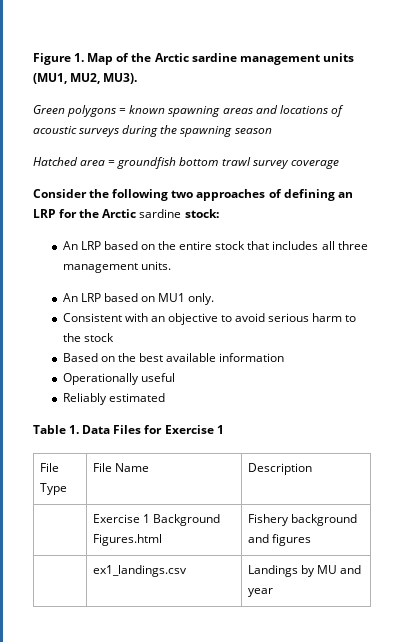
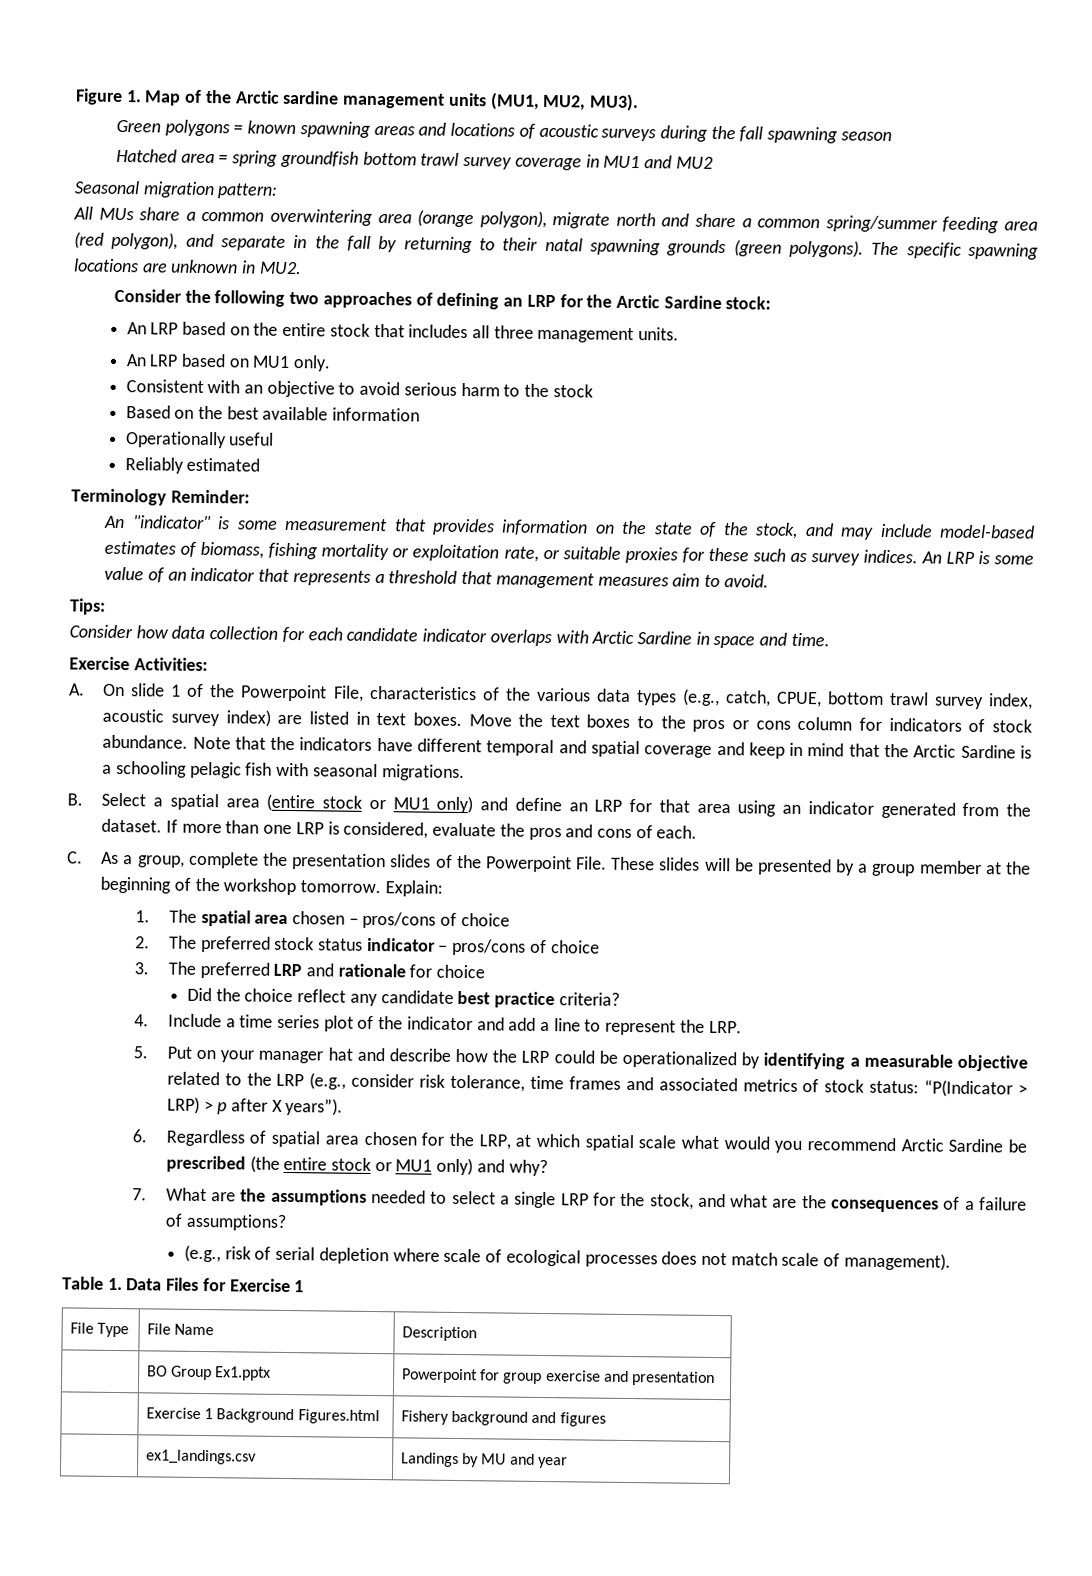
- Green polygons = known spawning areas and locations of acoustic surveys during the spawning season
+ Green polygons = known spawning areas and locations of acoustic surveys during the fall spawning season
- Hatched area = groundfish bottom trawl survey coverage
+ Hatched area = spring groundfish bottom trawl survey coverage in MU1 and MU2
+ Seasonal migration pattern:
+ All MUs share a common overwintering area (orange polygon), migrate north and share a common spring/summer feeding area (red polygon), and separate in the fall by returning to their natal spawning grounds (green polygons). The specific spawning locations are unknown in MU2.
- Consider the following two approaches of defining an LRP for the Arctic sardine stock:
+ Consider the following two approaches of defining an LRP for the Arctic Sardine stock:
+ Terminology Reminder:
+ An "indicator" is some measurement that provides information on the state of the stock, and may include model-based estimates of biomass, fishing mortality or exploitation rate, or suitable proxies for these such as survey indices. An LRP is some value of an indicator that represents a threshold that management measures aim to avoid.
+ Tips:
+ Consider how data collection for each candidate indicator overlaps with Arctic Sardine in space and time.
+ Exercise Activities:
+ A. On slide 1 of the Powerpoint File, characteristics of the various data types (e.g., catch, CPUE, bottom trawl survey index, acoustic survey index) are listed in text boxes. Move the text boxes to the pros or cons column for indicators of stock abundance. Note that the indicators have different temporal and spatial coverage and keep in mind that the Arctic Sardine is a schooling pelagic fish with seasonal migrations.
+ B. Select a spatial area (entire stock or MU1 only) and define an LRP for that area using an indicator generated from the dataset. If more than one LRP is considered, evaluate the pros and cons of each.
+ C. As a group, complete the presentation slides of the Powerpoint File. These slides will be presented by a group member at the beginning of the workshop tomorrow. Explain:
+ 1. The spatial area chosen – pros/cons of choice
+ 2. The preferred stock status indicator – pros/cons of choice
+ 3. The preferred LRP and rationale for choice
+ Did the choice reflect any candidate best practice criteria?
+ 4. Include a time series plot of the indicator and add a line to represent the LRP.
+ 5. Put on your manager hat and describe how the LRP could be operationalized by identifying a measurable objective related to the LRP (e.g., consider risk tolerance, time frames and associated metrics of stock status: “P(Indicator > LRP) > p after X years”).
+ 6. Regardless of spatial area chosen for the LRP, at which spatial scale what would you recommend Arctic Sardine be prescribed (the entire stock or MU1 only) and why?
+ 7. What are the assumptions needed to select a single LRP for the stock, and what are the consequences of a failure of assumptions?
+ (e.g., risk of serial depletion where scale of ecological processes does not match scale of management).
+ | BO Group Ex1.pptx | Powerpoint for group exercise and presentation

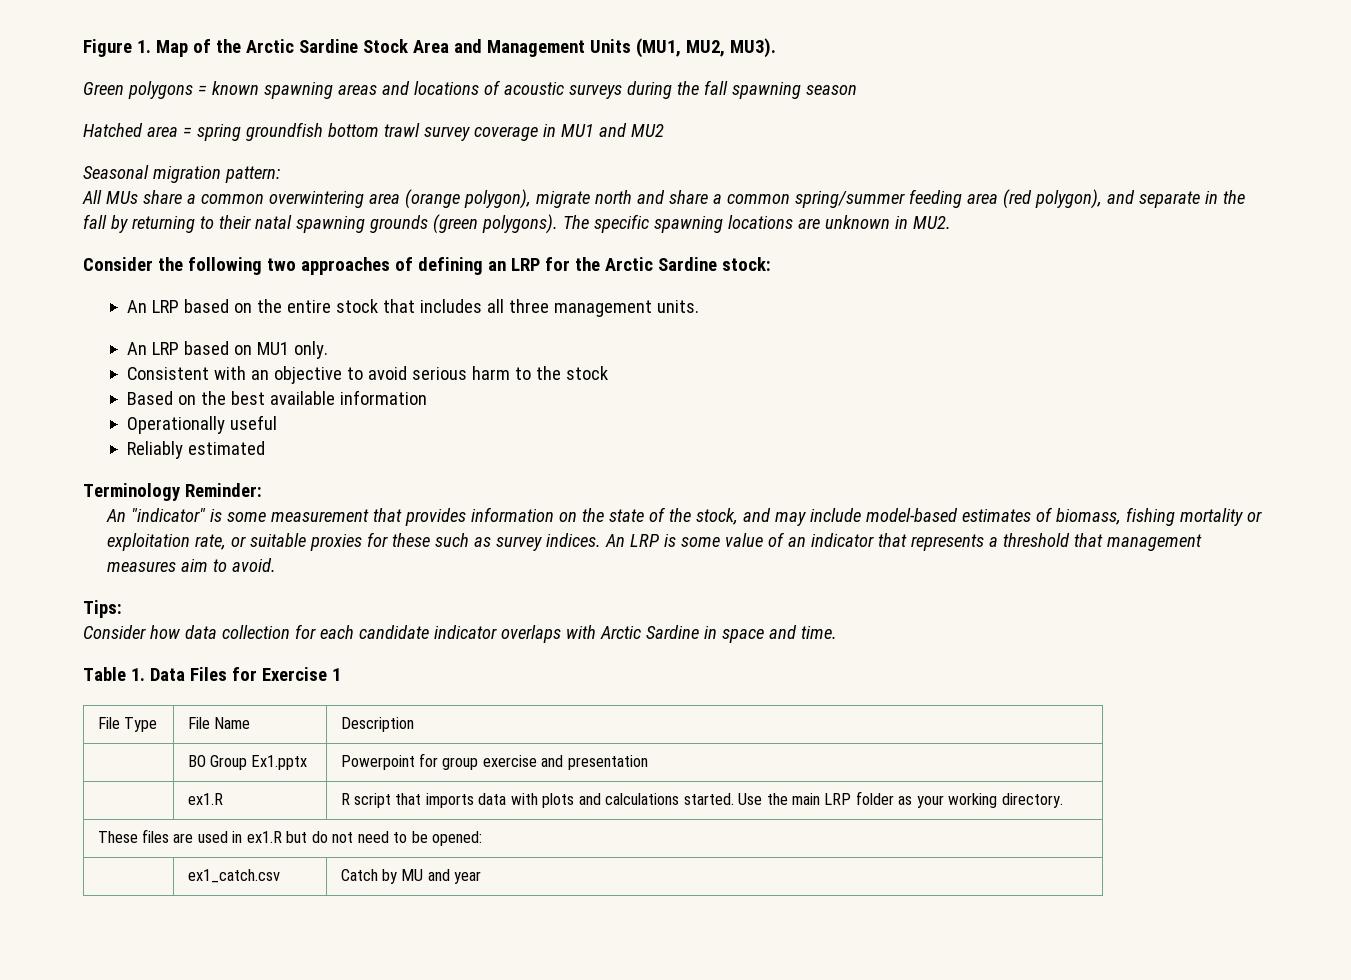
- Figure 1. Map of the Arctic sardine management units (MU1, MU2, MU3).
+ Figure 1. Map of the Arctic Sardine Stock Area and Management Units (MU1, MU2, MU3).
- Exercise Activities:
- A. On slide 1 of the Powerpoint File, characteristics of the various data types (e.g., catch, CPUE, bottom trawl survey index, acoustic survey index) are listed in text boxes. Move the text boxes to the pros or cons column for indicators of stock abundance. Note that the indicators have different temporal and spatial coverage and keep in mind that the Arctic Sardine is a schooling pelagic fish with seasonal migrations.
- B. Select a spatial area (entire stock or MU1 only) and define an LRP for that area using an indicator generated from the dataset. If more than one LRP is considered, evaluate the pros and cons of each.
- C. As a group, complete the presentation slides of the Powerpoint File. These slides will be presented by a group member at the beginning of the workshop tomorrow. Explain:
- 1. The spatial area chosen – pros/cons of choice
- 2. The preferred stock status indicator – pros/cons of choice
- 3. The preferred LRP and rationale for choice
- Did the choice reflect any candidate best practice criteria?
- 4. Include a time series plot of the indicator and add a line to represent the LRP.
- 5. Put on your manager hat and describe how the LRP could be operationalized by identifying a measurable objective related to the LRP (e.g., consider risk tolerance, time frames and associated metrics of stock status: “P(Indicator > LRP) > p after X years”).
- 6. Regardless of spatial area chosen for the LRP, at which spatial scale what would you recommend Arctic Sardine be prescribed (the entire stock or MU1 only) and why?
- 7. What are the assumptions needed to select a single LRP for the stock, and what are the consequences of a failure of assumptions?
- (e.g., risk of serial depletion where scale of ecological processes does not match scale of management).
- | Exercise 1 Background Figures.html | Fishery background and figures
- | ex1_landings.csv | Landings by MU and year
+ | ex1.R | R script that imports data with plots and calculations started. Use the main LRP folder as your working directory.
+ These files are used in ex1.R but do not need to be opened:
+ | ex1_catch.csv | Catch by MU and year

